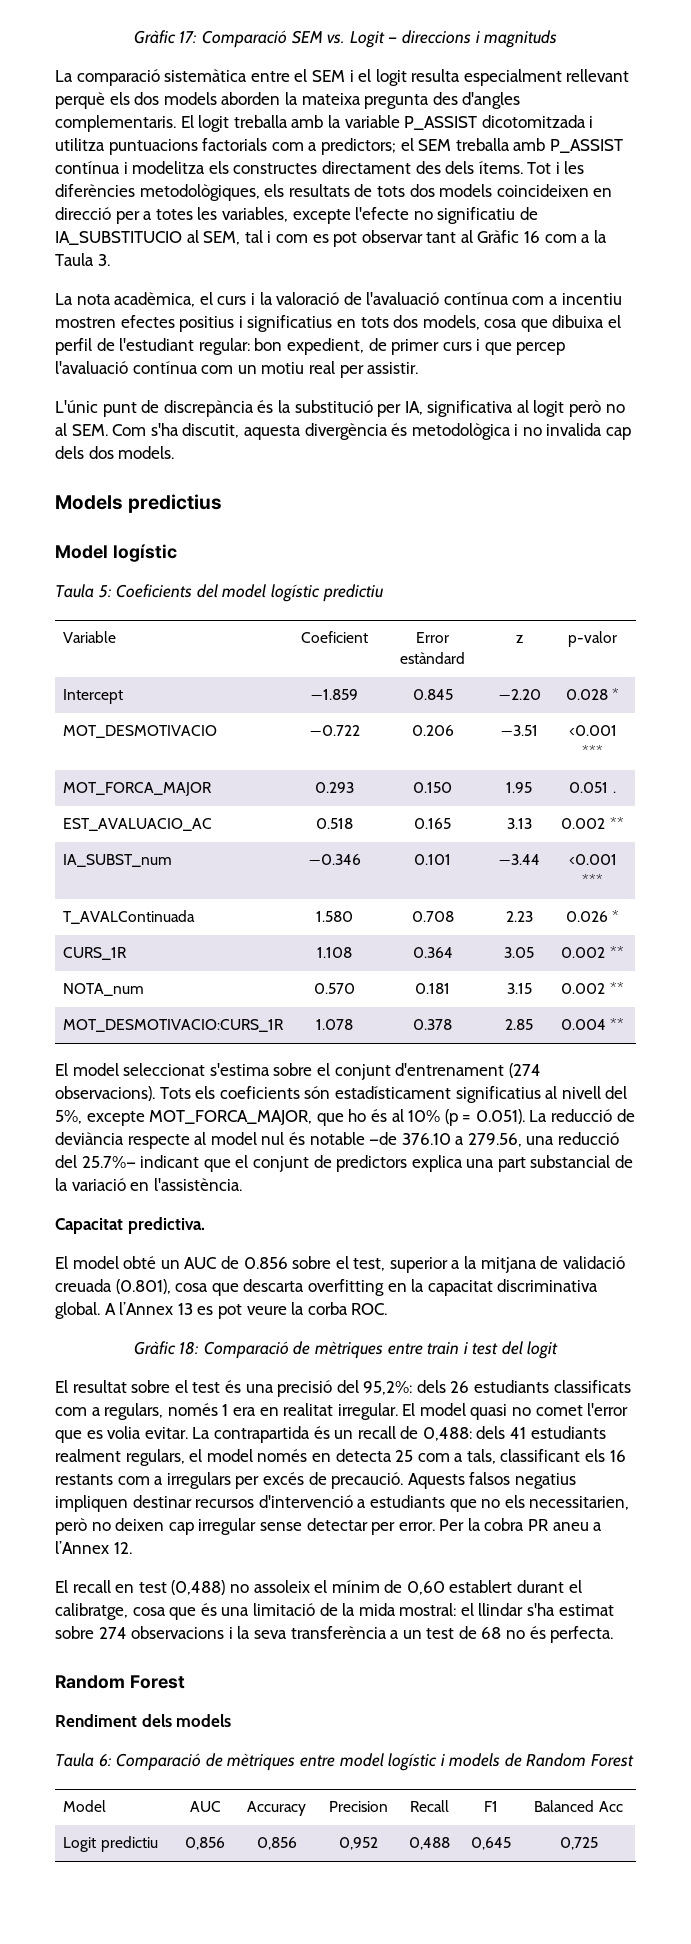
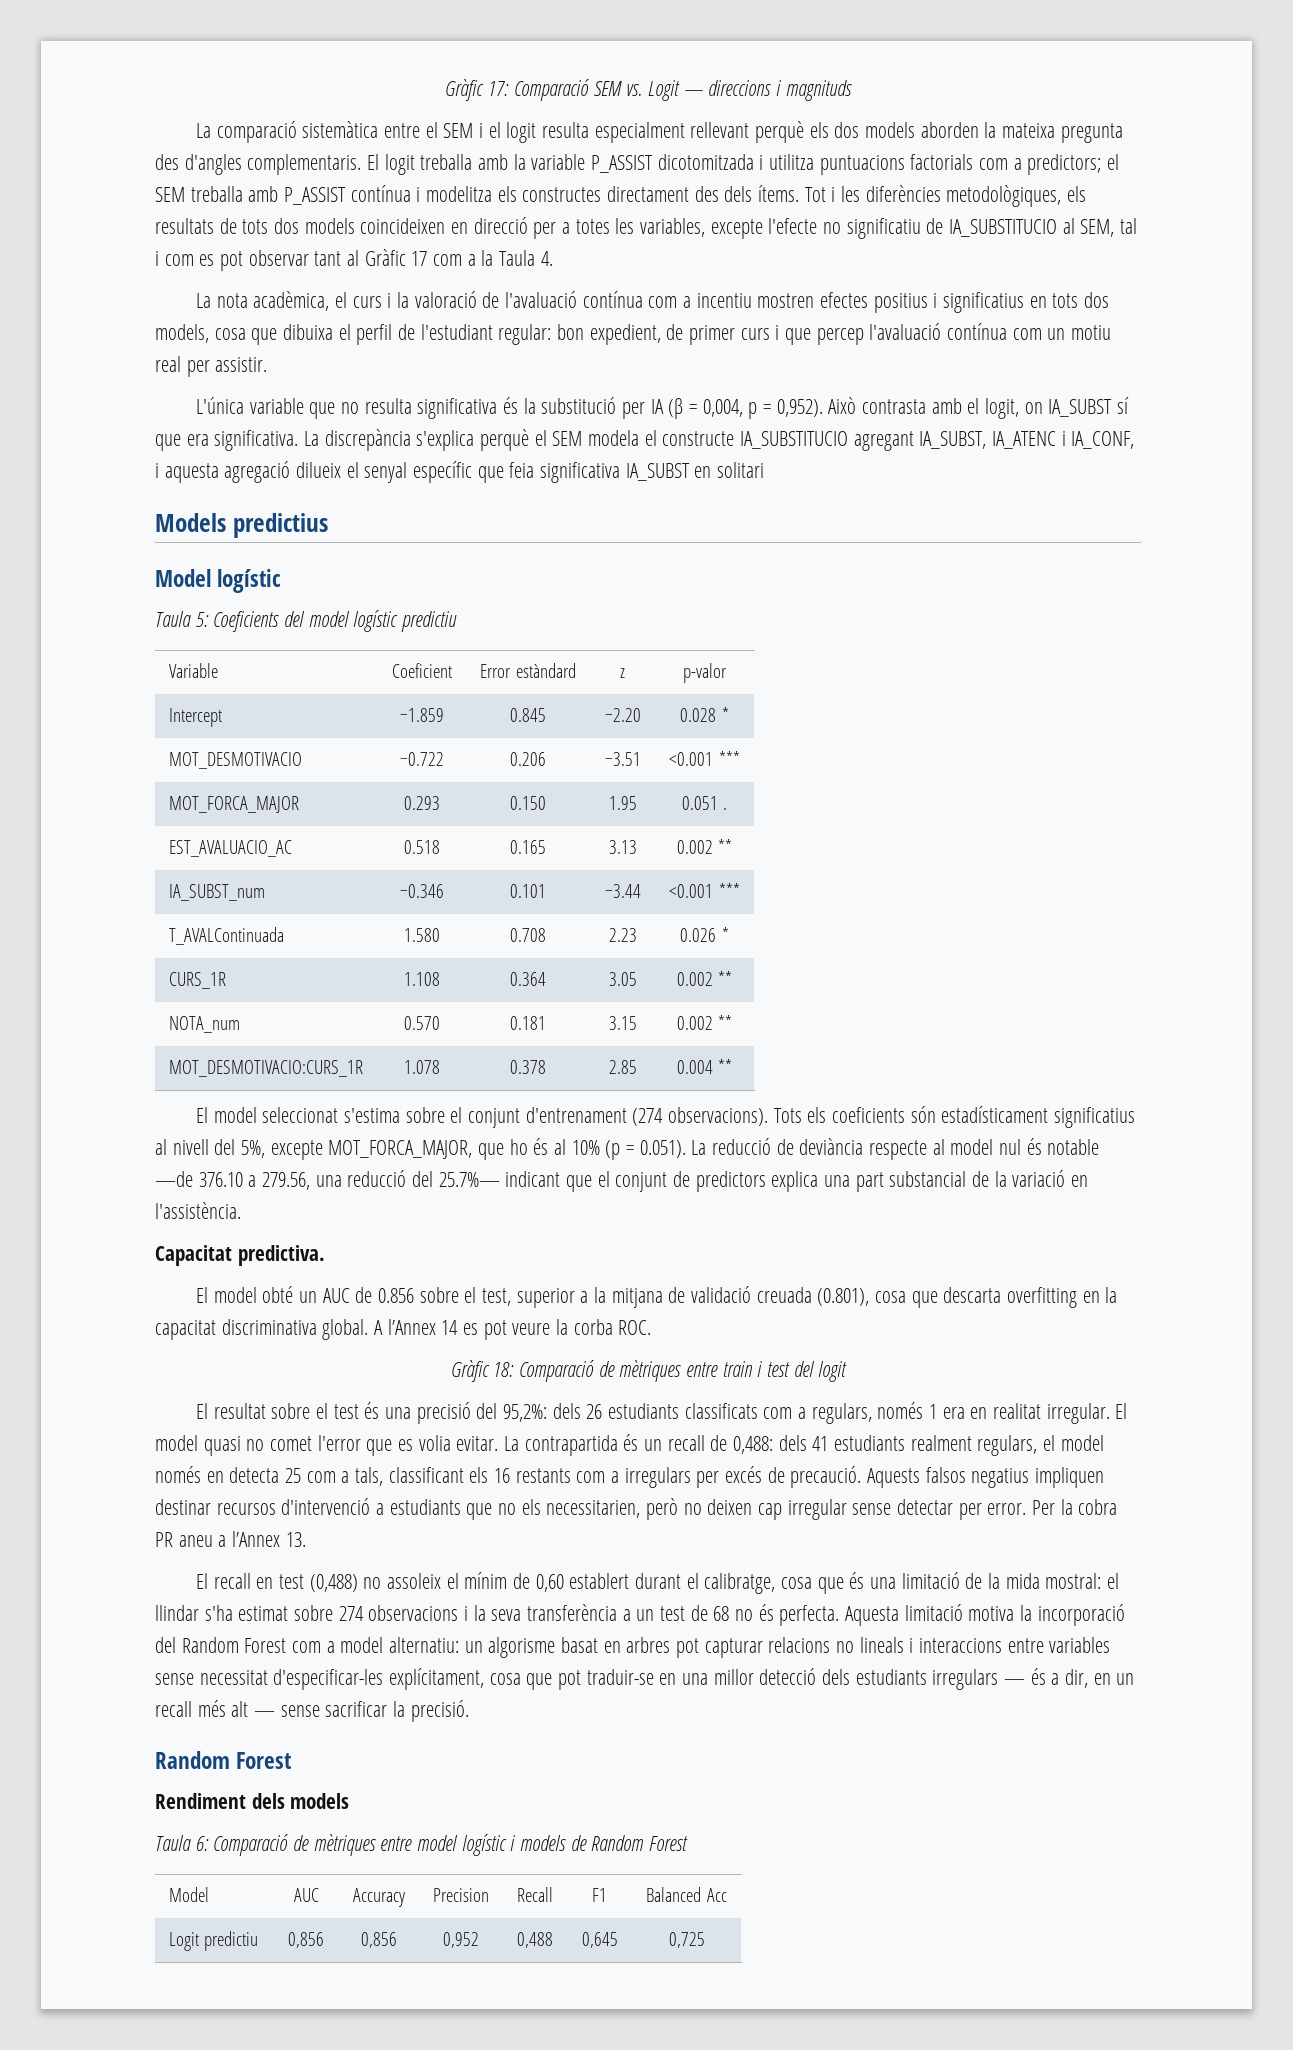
- Tot i les diferències metodològiques, els resultats de tots dos models coincideixen en direcció per a totes les variables, excepte l'efecte no significatiu de IA_SUBSTITUCIO al SEM, tal i com es pot observar tant al Gràfic 16 com a la Taula 3.
+ Tot i les diferències metodològiques, els resultats de tots dos models coincideixen en direcció per a totes les variables, excepte l'efecte no significatiu de IA_SUBSTITUCIO al SEM, tal i com es pot observar tant al Gràfic 17 com a la Taula 4.
- L'únic punt de discrepància és la substitució per IA, significativa al logit però no al SEM. Com s'ha discutit, aquesta divergència és metodològica i no invalida cap dels dos models.
+ L'única variable que no resulta significativa és la substitució per IA (β = 0,004, p = 0,952). Això contrasta amb el logit, on IA_SUBST sí que era significativa. La discrepància s'explica perquè el SEM modela el constructe IA_SUBSTITUCIO agregant IA_SUBST, IA_ATENC i IA_CONF, i aquesta agregació dilueix el senyal específic que feia significativa IA_SUBST en solitari
- A l’Annex 13 es pot veure la corba ROC.
+ A l’Annex 14 es pot veure la corba ROC.
- Per la cobra PR aneu a l’Annex 12.
+ Per la cobra PR aneu a l’Annex 13.
+ Aquesta limitació motiva la incorporació del Random Forest com a model alternatiu: un algorisme basat en arbres pot capturar relacions no lineals i interaccions entre variables sense necessitat d'especificar-les explícitament, cosa que pot traduir-se en una millor detecció dels estudiants irregulars — és a dir, en un recall més alt — sense sacrificar la precisió.

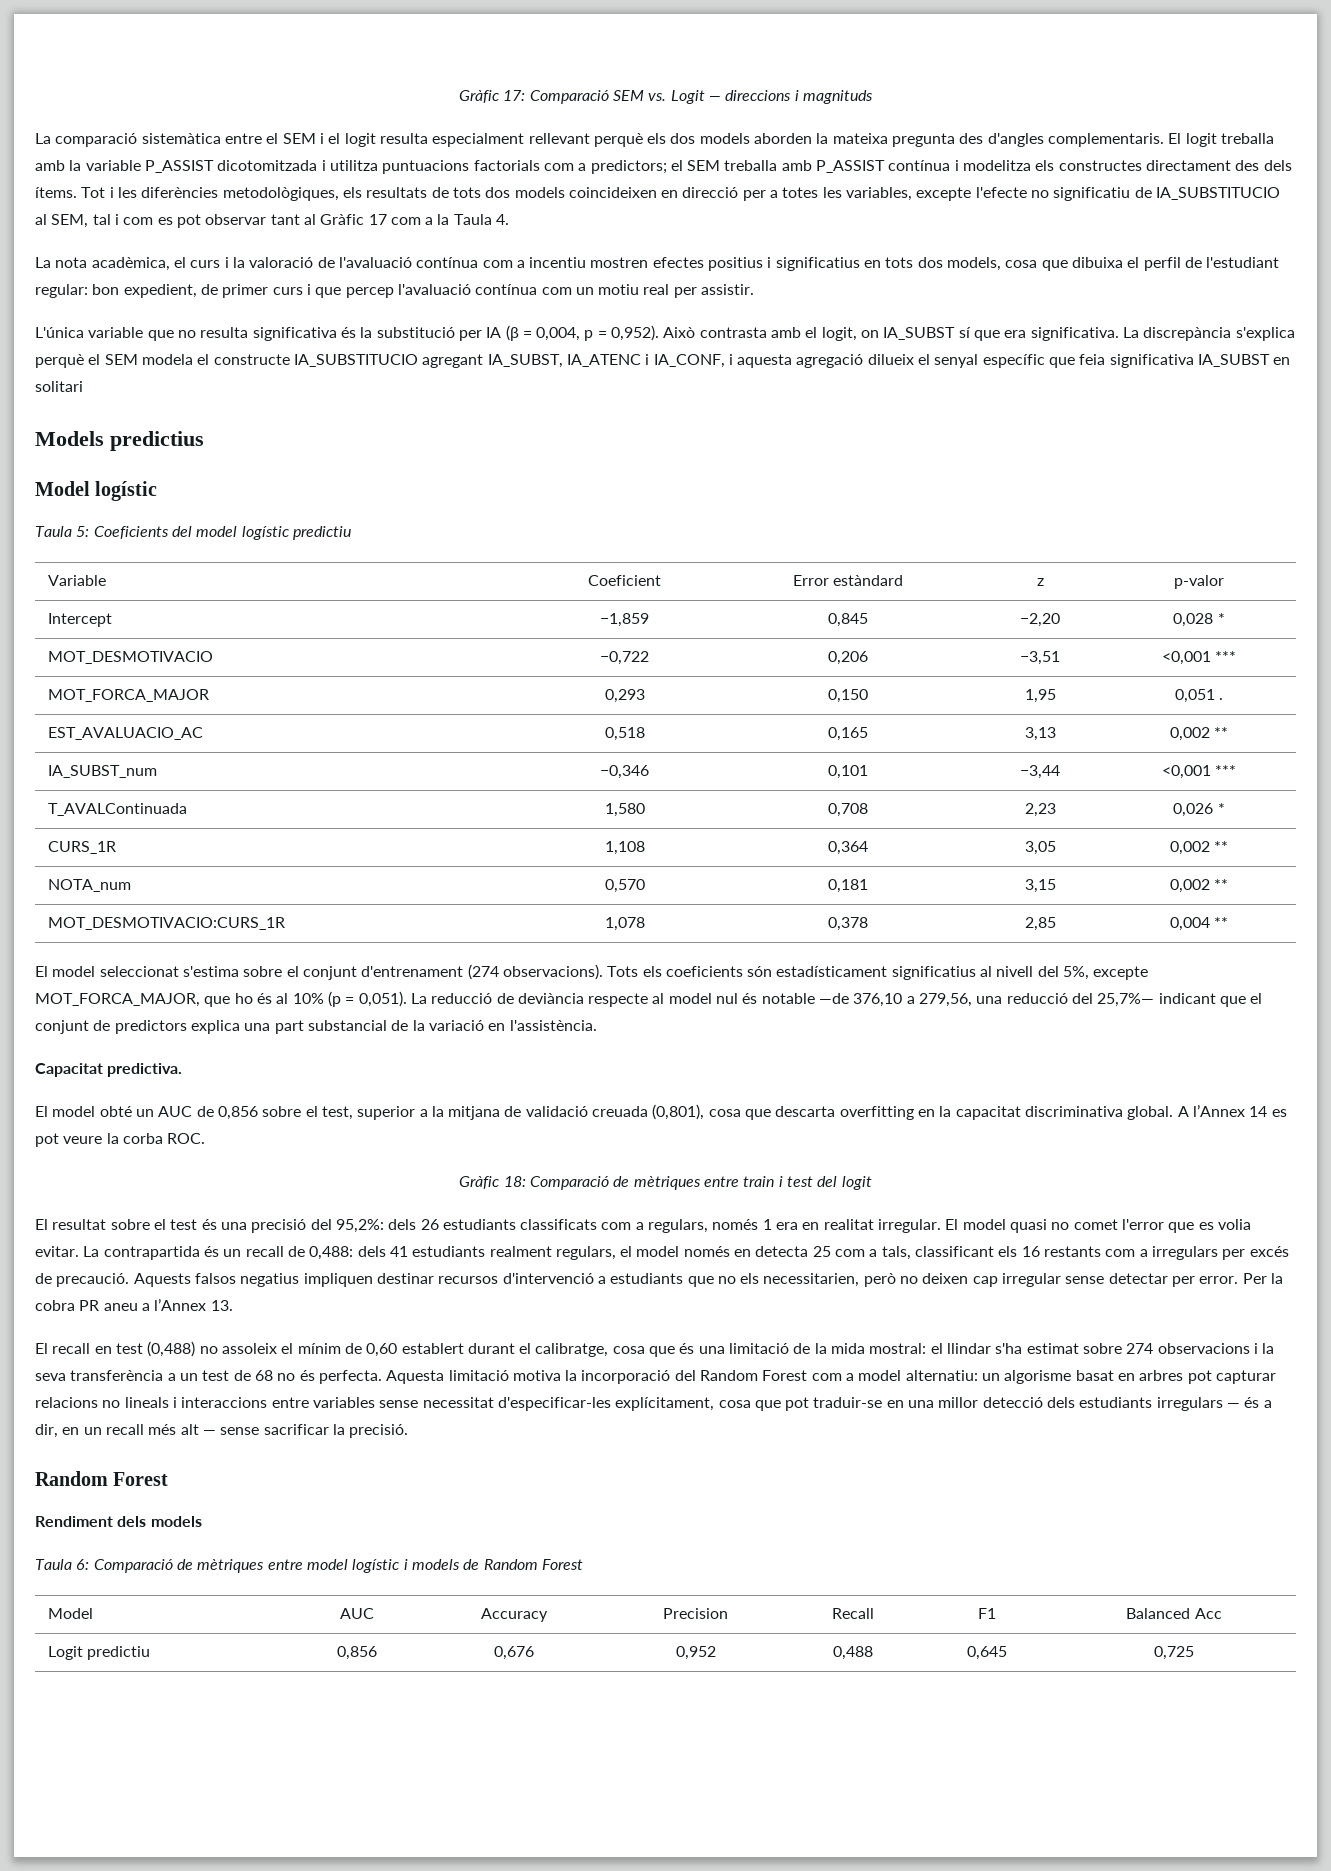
- Intercept | −1.859 | 0.845 | −2.20 | 0.028 *
- MOT_DESMOTIVACIO | −0.722 | 0.206 | −3.51 | <0.001 ***
- MOT_FORCA_MAJOR | 0.293 | 0.150 | 1.95 | 0.051 .
- EST_AVALUACIO_AC | 0.518 | 0.165 | 3.13 | 0.002 **
- IA_SUBST_num | −0.346 | 0.101 | −3.44 | <0.001 ***
- T_AVALContinuada | 1.580 | 0.708 | 2.23 | 0.026 *
- CURS_1R | 1.108 | 0.364 | 3.05 | 0.002 **
- NOTA_num | 0.570 | 0.181 | 3.15 | 0.002 **
- MOT_DESMOTIVACIO:CURS_1R | 1.078 | 0.378 | 2.85 | 0.004 **
+ Intercept | −1,859 | 0,845 | −2,20 | 0,028 *
+ MOT_DESMOTIVACIO | −0,722 | 0,206 | −3,51 | <0,001 ***
+ MOT_FORCA_MAJOR | 0,293 | 0,150 | 1,95 | 0,051 .
+ EST_AVALUACIO_AC | 0,518 | 0,165 | 3,13 | 0,002 **
+ IA_SUBST_num | −0,346 | 0,101 | −3,44 | <0,001 ***
+ T_AVALContinuada | 1,580 | 0,708 | 2,23 | 0,026 *
+ CURS_1R | 1,108 | 0,364 | 3,05 | 0,002 **
+ NOTA_num | 0,570 | 0,181 | 3,15 | 0,002 **
+ MOT_DESMOTIVACIO:CURS_1R | 1,078 | 0,378 | 2,85 | 0,004 **
- Tots els coeficients són estadísticament significatius al nivell del 5%, excepte MOT_FORCA_MAJOR, que ho és al 10% (p = 0.051). La reducció de deviància respecte al model nul és notable —de 376.10 a 279.56, una reducció del 25.7%— indicant que el conjunt de predictors explica una part substancial de la variació en l'assistència.
+ Tots els coeficients són estadísticament significatius al nivell del 5%, excepte MOT_FORCA_MAJOR, que ho és al 10% (p = 0,051). La reducció de deviància respecte al model nul és notable —de 376,10 a 279,56, una reducció del 25,7%— indicant que el conjunt de predictors explica una part substancial de la variació en l'assistència.
- El model obté un AUC de 0.856 sobre el test, superior a la mitjana de validació creuada (0.801), cosa que descarta overfitting en la capacitat discriminativa global.
+ El model obté un AUC de 0,856 sobre el test, superior a la mitjana de validació creuada (0,801), cosa que descarta overfitting en la capacitat discriminativa global.
- Logit predictiu | 0,856 | 0,856 | 0,952 | 0,488 | 0,645 | 0,725
+ Logit predictiu | 0,856 | 0,676 | 0,952 | 0,488 | 0,645 | 0,725

